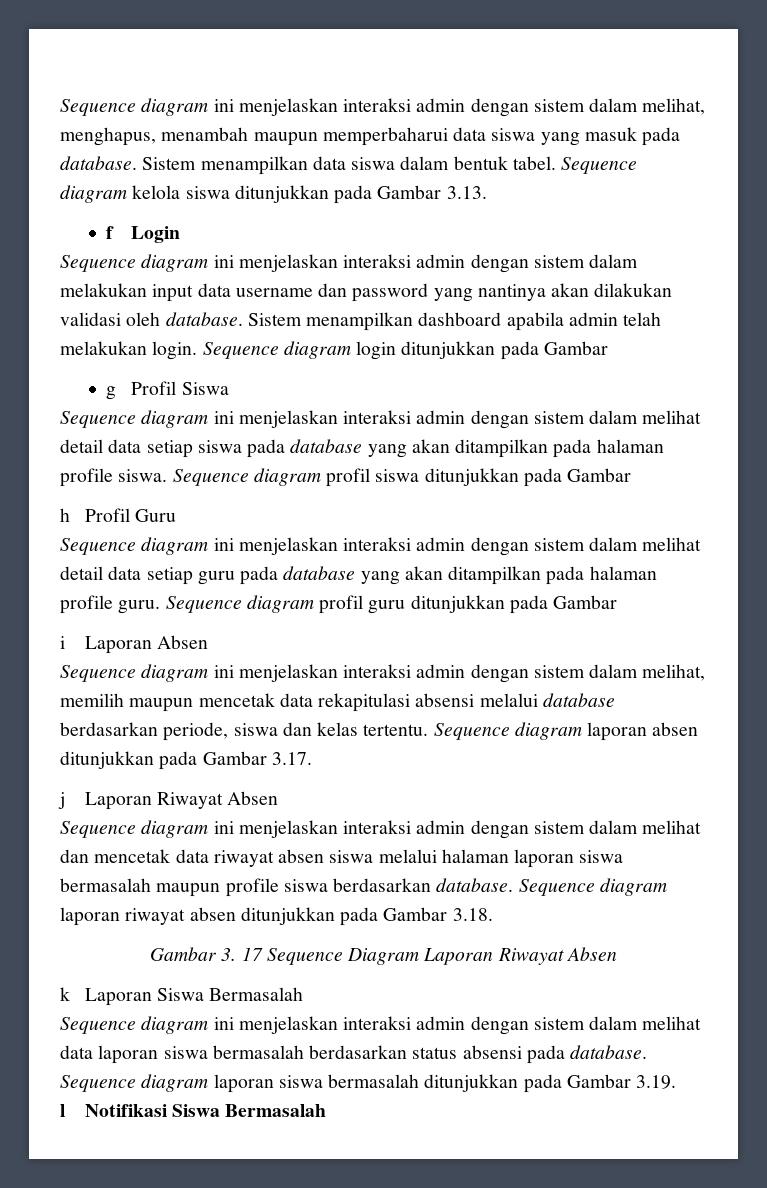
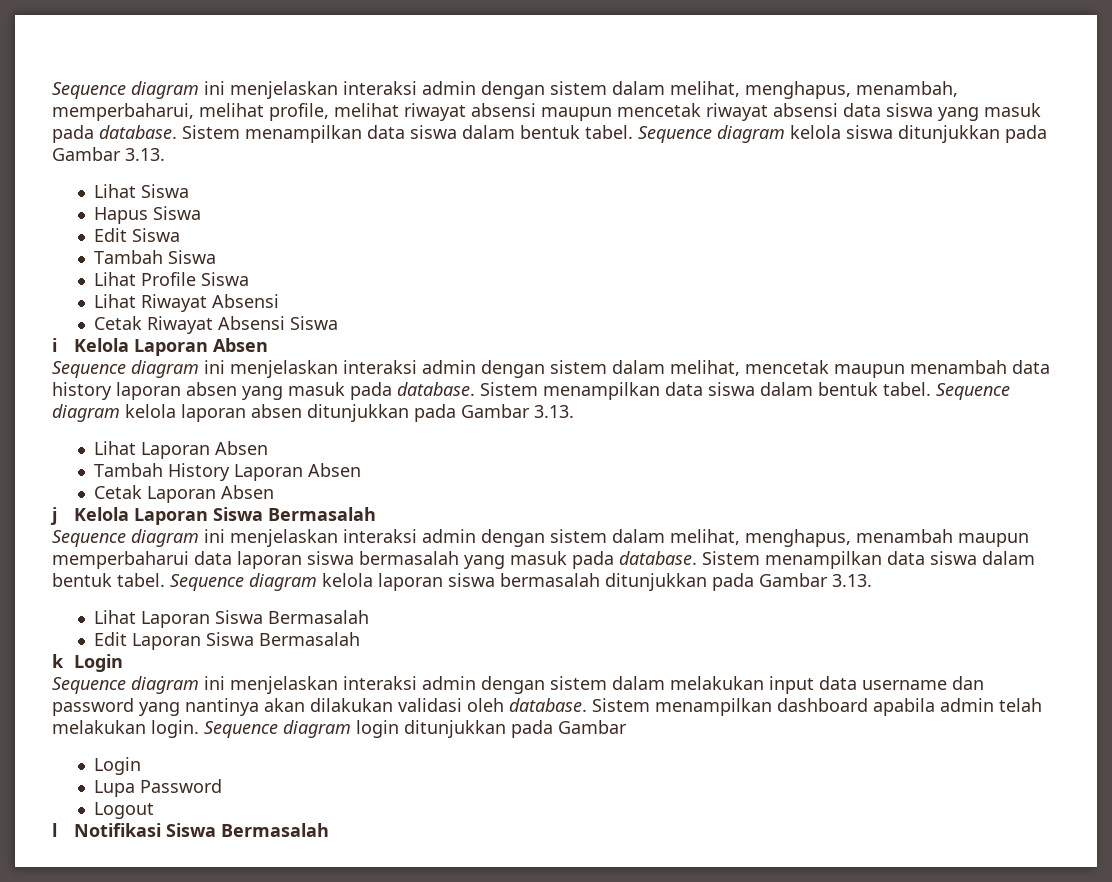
- Sequence diagram ini menjelaskan interaksi admin dengan sistem dalam melihat, menghapus, menambah maupun memperbaharui data siswa yang masuk pada database.
+ Sequence diagram ini menjelaskan interaksi admin dengan sistem dalam melihat, menghapus, menambah, memperbaharui, melihat profile, melihat riwayat absensi maupun mencetak riwayat absensi data siswa yang masuk pada database.
- f Login
+ Lihat Siswa
+ Hapus Siswa
+ Edit Siswa
+ Tambah Siswa
+ Lihat Profile Siswa
+ Lihat Riwayat Absensi
+ Cetak Riwayat Absensi Siswa
+ i Kelola Laporan Absen
+ Sequence diagram ini menjelaskan interaksi admin dengan sistem dalam melihat, mencetak maupun menambah data history laporan absen yang masuk pada database. Sistem menampilkan data siswa dalam bentuk tabel. Sequence diagram kelola laporan absen ditunjukkan pada Gambar 3.13.
+ Lihat Laporan Absen
+ Tambah History Laporan Absen
+ Cetak Laporan Absen
+ j Kelola Laporan Siswa Bermasalah
+ Sequence diagram ini menjelaskan interaksi admin dengan sistem dalam melihat, menghapus, menambah maupun memperbaharui data laporan siswa bermasalah yang masuk pada database. Sistem menampilkan data siswa dalam bentuk tabel. Sequence diagram kelola laporan siswa bermasalah ditunjukkan pada Gambar 3.13.
+ Lihat Laporan Siswa Bermasalah
+ Edit Laporan Siswa Bermasalah
+ k Login
  Sequence diagram login ditunjukkan pada Gambar
- g Profil Siswa
- Sequence diagram ini menjelaskan interaksi admin dengan sistem dalam melihat detail data setiap siswa pada database yang akan ditampilkan pada halaman profile siswa. Sequence diagram profil siswa ditunjukkan pada Gambar
- h Profil Guru
- Sequence diagram ini menjelaskan interaksi admin dengan sistem dalam melihat detail data setiap guru pada database yang akan ditampilkan pada halaman profile guru. Sequence diagram profil guru ditunjukkan pada Gambar
- i Laporan Absen
- Sequence diagram ini menjelaskan interaksi admin dengan sistem dalam melihat, memilih maupun mencetak data rekapitulasi absensi melalui database berdasarkan periode, siswa dan kelas tertentu. Sequence diagram laporan absen ditunjukkan pada Gambar 3.17.
- j Laporan Riwayat Absen
- Sequence diagram ini menjelaskan interaksi admin dengan sistem dalam melihat dan mencetak data riwayat absen siswa melalui halaman laporan siswa bermasalah maupun profile siswa berdasarkan database. Sequence diagram laporan riwayat absen ditunjukkan pada Gambar 3.18.
- Gambar 3. 17 Sequence Diagram Laporan Riwayat Absen
- k Laporan Siswa Bermasalah
- Sequence diagram ini menjelaskan interaksi admin dengan sistem dalam melihat data laporan siswa bermasalah berdasarkan status absensi pada database. Sequence diagram laporan siswa bermasalah ditunjukkan pada Gambar 3.19.
+ Login
+ Lupa Password
+ Logout

